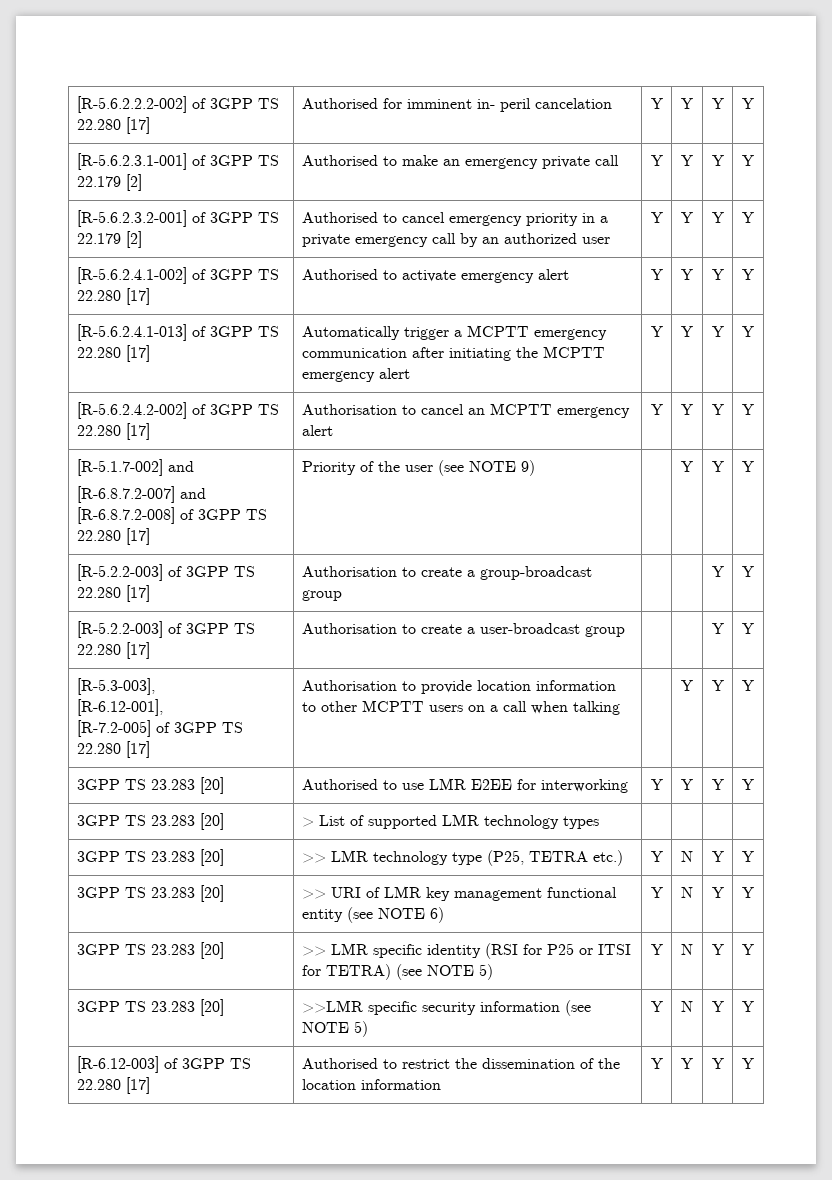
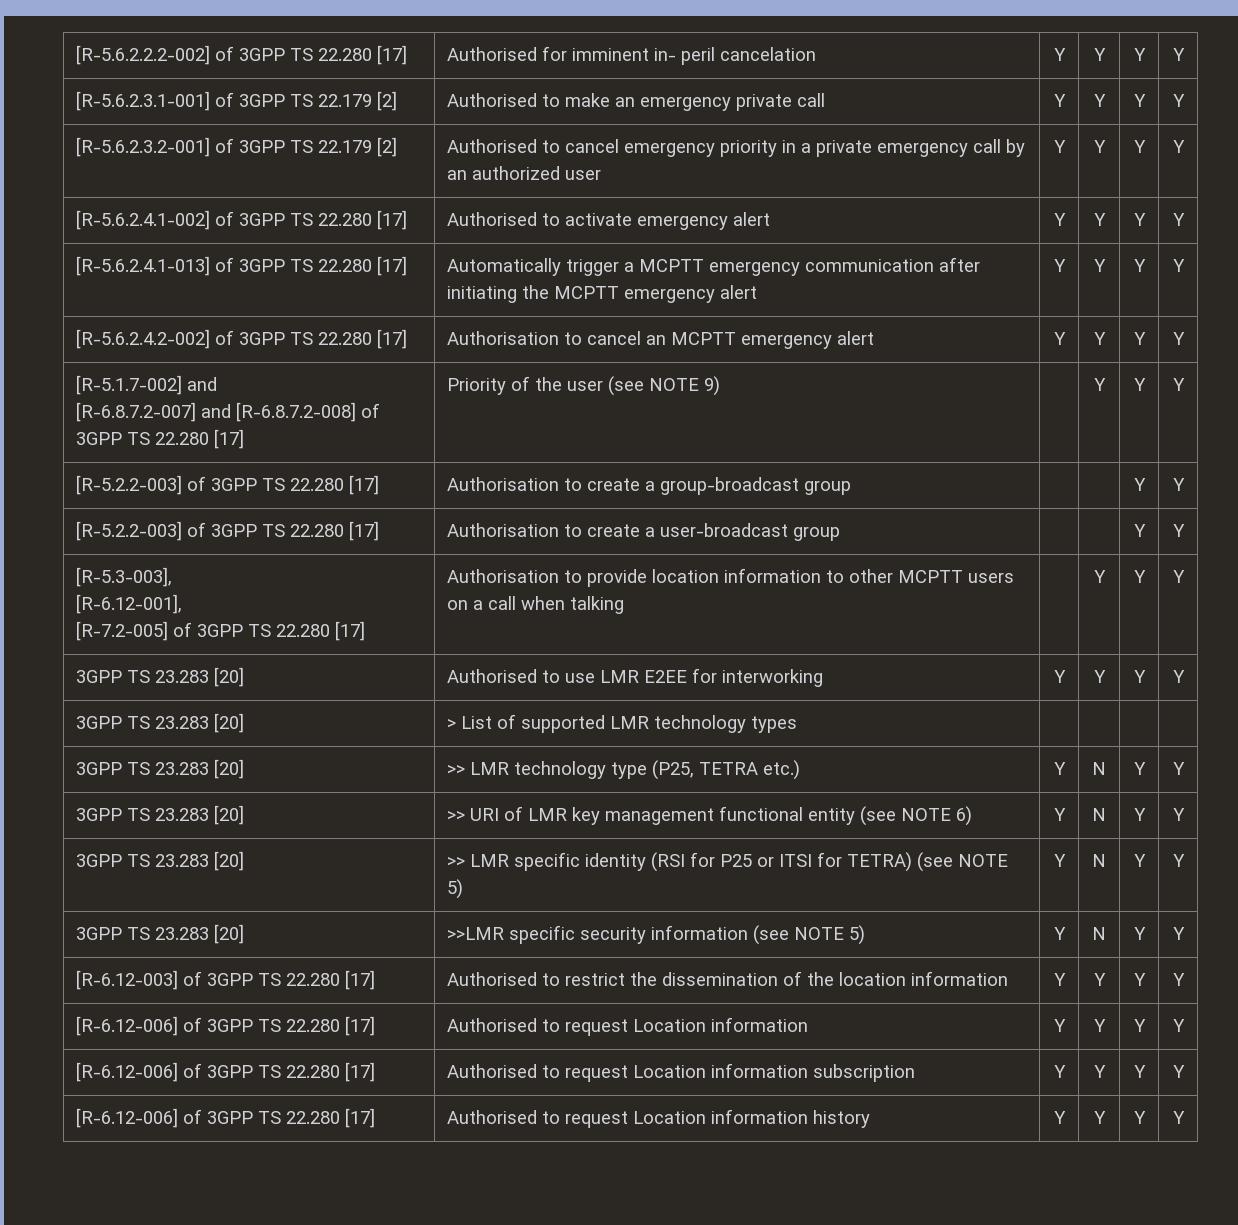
+ [R-6.12-006] of 3GPP TS 22.280 [17] | Authorised to request Location information | Y | Y | Y | Y
+ [R-6.12-006] of 3GPP TS 22.280 [17] | Authorised to request Location information subscription | Y | Y | Y | Y
+ [R-6.12-006] of 3GPP TS 22.280 [17] | Authorised to request Location information history | Y | Y | Y | Y

